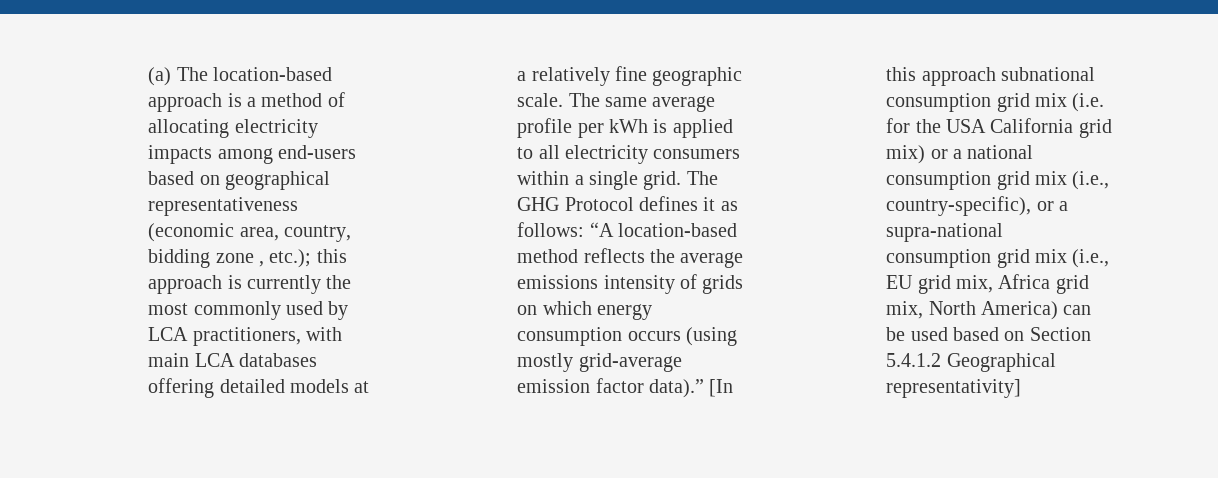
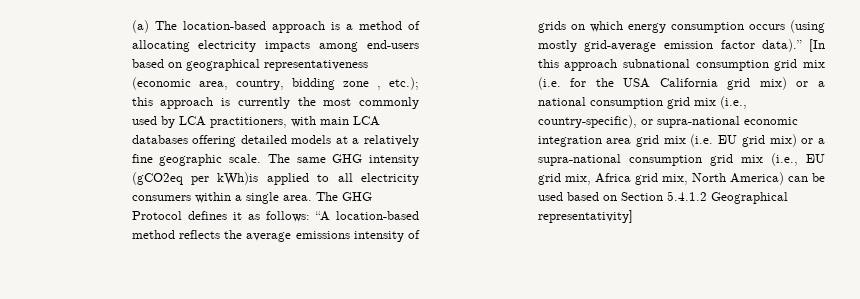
- The same average profile per kWh is applied to all electricity consumers within a single grid.
+ The same GHG intensity (gCO2eq per kWh)is applied to all electricity consumers within a single area.
- [In this approach subnational consumption grid mix (i.e. for the USA California grid mix) or a national consumption grid mix (i.e., country-specific), or a supra-national consumption grid mix (i.e., EU grid mix, Africa grid mix, North America) can be used based on Section 5.4.1.2 Geographical representativity]
+ [In this approach subnational consumption grid mix (i.e. for the USA California grid mix) or a national consumption grid mix (i.e., country-specific), or supra-national economic integration area grid mix (i.e. EU grid mix) or a supra-national consumption grid mix (i.e., EU grid mix, Africa grid mix, North America) can be used based on Section 5.4.1.2 Geographical representativity]

